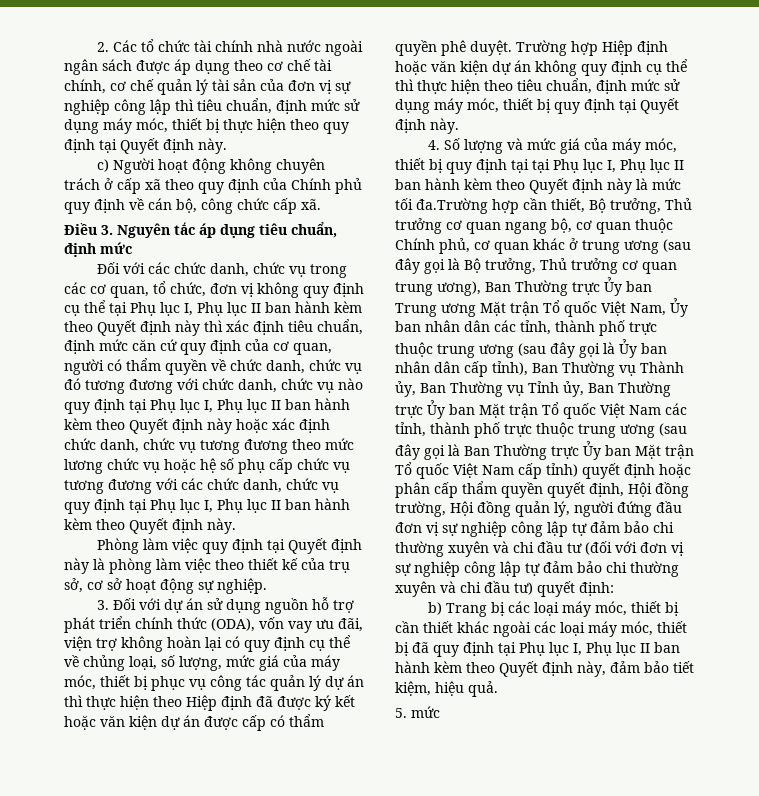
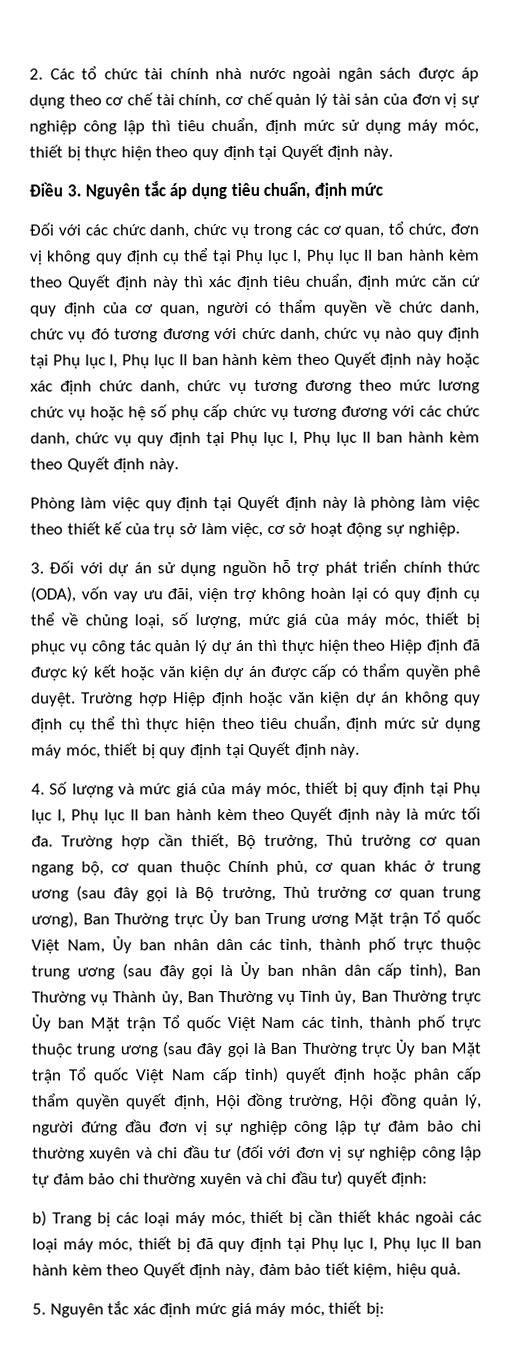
- c) Người hoạt động không chuyên trách ở cấp xã theo quy định của Chính phủ quy định về cán bộ, công chức cấp xã.
- Phòng làm việc quy định tại Quyết định này là phòng làm việc theo thiết kế của trụ sở, cơ sở hoạt động sự nghiệp.
+ Phòng làm việc quy định tại Quyết định này là phòng làm việc theo thiết kế của trụ sở làm việc, cơ sở hoạt động sự nghiệp.
- 4. Số lượng và mức giá của máy móc, thiết bị quy định tại tại Phụ lục I, Phụ lục II ban hành kèm theo Quyết định này là mức tối đa.Trường hợp cần thiết, Bộ trưởng, Thủ trưởng cơ quan ngang bộ, cơ quan thuộc Chính phủ, cơ quan khác ở trung ương (sau đây gọi là Bộ trưởng, Thủ trưởng cơ quan trung ương), Ban Thường trực Ủy ban Trung ương Mặt trận Tổ quốc Việt Nam, Ủy ban nhân dân các tỉnh, thành phố trực thuộc trung ương (sau đây gọi là Ủy ban nhân dân cấp tỉnh), Ban Thường vụ Thành ủy, Ban Thường vụ Tỉnh ủy, Ban Thường trực Ủy ban Mặt trận Tổ quốc Việt Nam các tỉnh, thành phố trực thuộc trung ương (sau đây gọi là Ban Thường trực Ủy ban Mặt trận Tổ quốc Việt Nam cấp tỉnh) quyết định hoặc phân cấp thẩm quyền quyết định, Hội đồng trường, Hội đồng quản lý, người đứng đầu đơn vị sự nghiệp công lập tự đảm bảo chi thường xuyên và chi đầu tư (đối với đơn vị sự nghiệp công lập tự đảm bảo chi thường xuyên và chi đầu tư) quyết định:
+ 4. Số lượng và mức giá của máy móc, thiết bị quy định tại Phụ lục I, Phụ lục II ban hành kèm theo Quyết định này là mức tối đa. Trường hợp cần thiết, Bộ trưởng, Thủ trưởng cơ quan ngang bộ, cơ quan thuộc Chính phủ, cơ quan khác ở trung ương (sau đây gọi là Bộ trưởng, Thủ trưởng cơ quan trung ương), Ban Thường trực Ủy ban Trung ương Mặt trận Tổ quốc Việt Nam, Ủy ban nhân dân các tỉnh, thành phố trực thuộc trung ương (sau đây gọi là Ủy ban nhân dân cấp tỉnh), Ban Thường vụ Thành ủy, Ban Thường vụ Tỉnh ủy, Ban Thường trực Ủy ban Mặt trận Tổ quốc Việt Nam các tỉnh, thành phố trực thuộc trung ương (sau đây gọi là Ban Thường trực Ủy ban Mặt trận Tổ quốc Việt Nam cấp tỉnh) quyết định hoặc phân cấp thẩm quyền quyết định, Hội đồng trường, Hội đồng quản lý, người đứng đầu đơn vị sự nghiệp công lập tự đảm bảo chi thường xuyên và chi đầu tư (đối với đơn vị sự nghiệp công lập tự đảm bảo chi thường xuyên và chi đầu tư) quyết định:
- 5. mức
+ 5. Nguyên tắc xác định mức giá máy móc, thiết bị:

